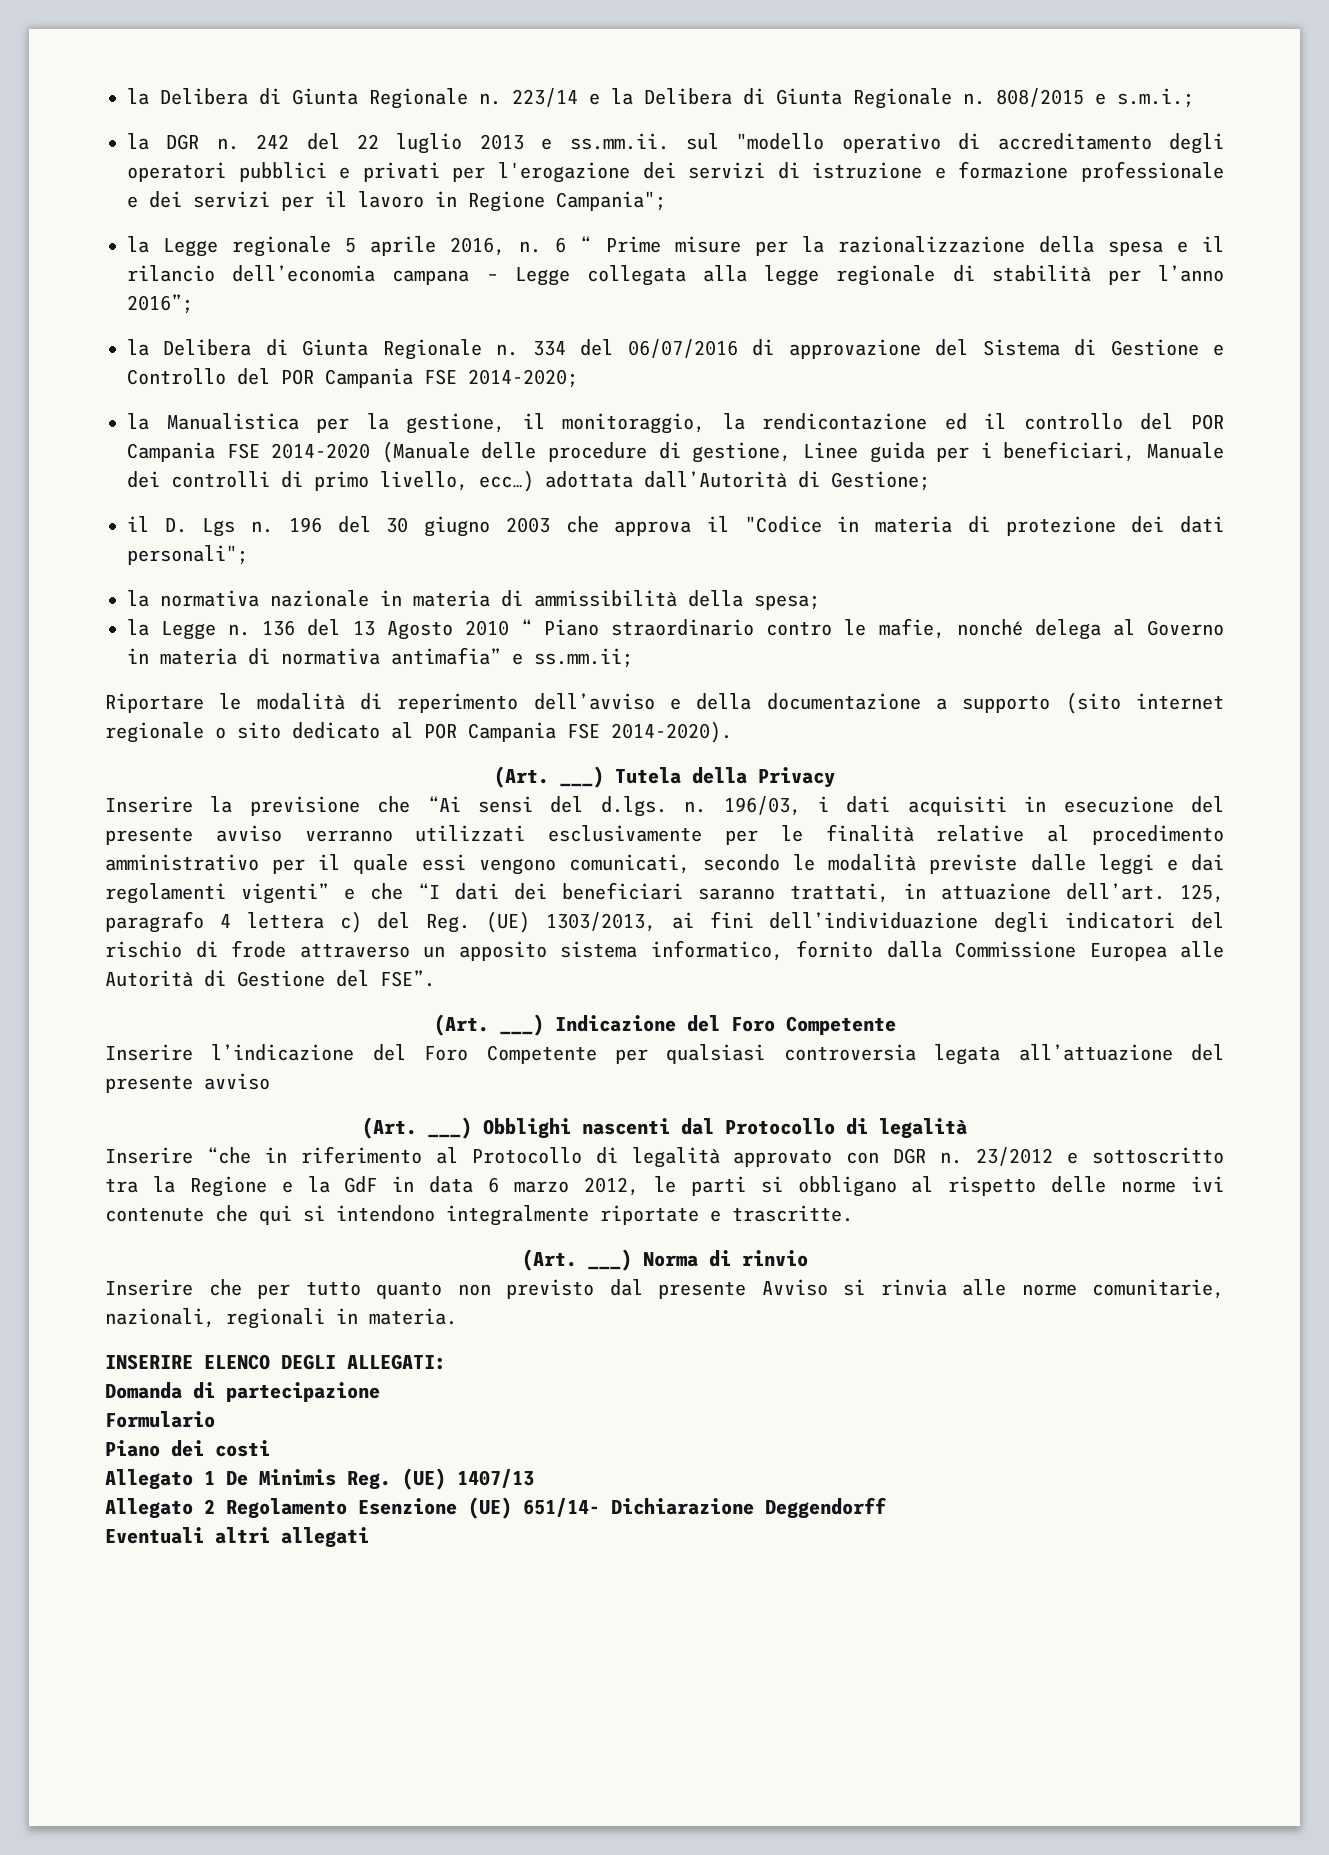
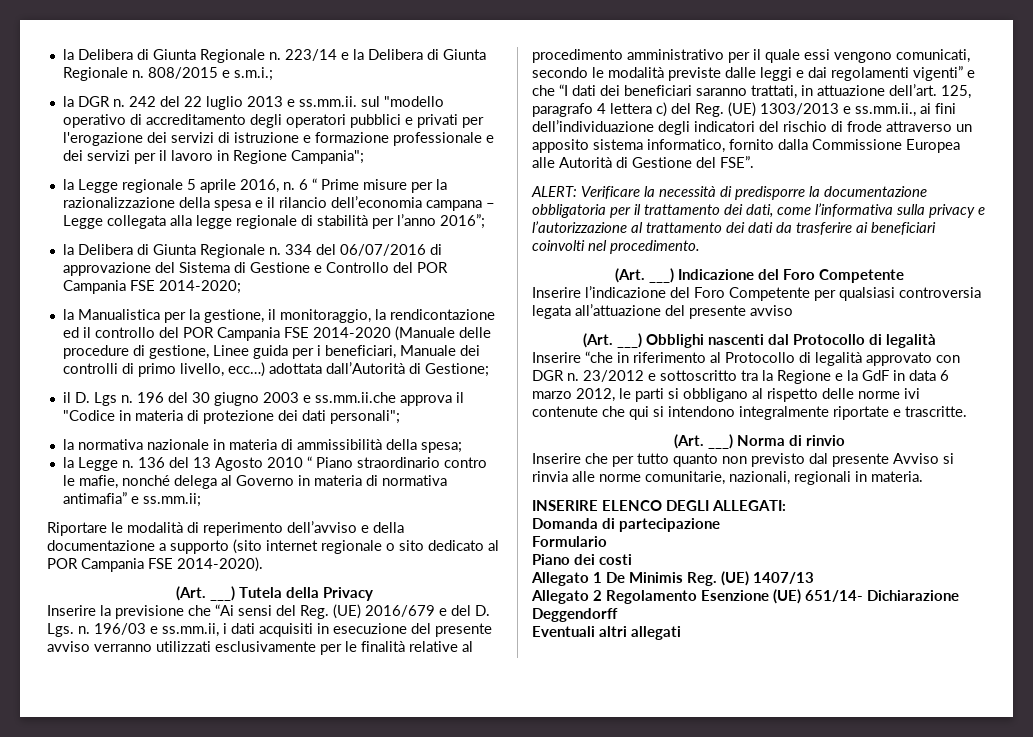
- 196 del 30 giugno 2003 che approva il "Codice in materia di protezione dei dati personali";
+ 196 del 30 giugno 2003 e ss.mm.ii.che approva il "Codice in materia di protezione dei dati personali";
- Inserire la previsione che “Ai sensi del d.lgs. n. 196/03, i dati acquisiti in esecuzione del presente avviso verranno utilizzati esclusivamente per le finalità relative al procedimento amministrativo per il quale essi vengono comunicati, secondo le modalità previste dalle leggi e dai regolamenti vigenti” e che “I dati dei beneficiari saranno trattati, in attuazione dell’art.
+ Inserire la previsione che “Ai sensi del Reg. (UE) 2016/679 e del D. Lgs. n. 196/03 e ss.mm.ii, i dati acquisiti in esecuzione del presente avviso verranno utilizzati esclusivamente per le finalità relative al procedimento amministrativo per il quale essi vengono comunicati, secondo le modalità previste dalle leggi e dai regolamenti vigenti” e che “I dati dei beneficiari saranno trattati, in attuazione dell’art.
- 125, paragrafo 4 lettera c) del Reg. (UE) 1303/2013, ai fini dell’individuazione degli indicatori del rischio di frode attraverso un apposito sistema informatico, fornito dalla Commissione Europea alle Autorità di Gestione del FSE”.
+ 125, paragrafo 4 lettera c) del Reg. (UE) 1303/2013 e ss.mm.ii., ai fini dell’individuazione degli indicatori del rischio di frode attraverso un apposito sistema informatico, fornito dalla Commissione Europea alle Autorità di Gestione del FSE”.
+ ALERT: Verificare la necessità di predisporre la documentazione obbligatoria per il trattamento dei dati, come l’informativa sulla privacy e l’autorizzazione al trattamento dei dati da trasferire ai beneficiari coinvolti nel procedimento.

